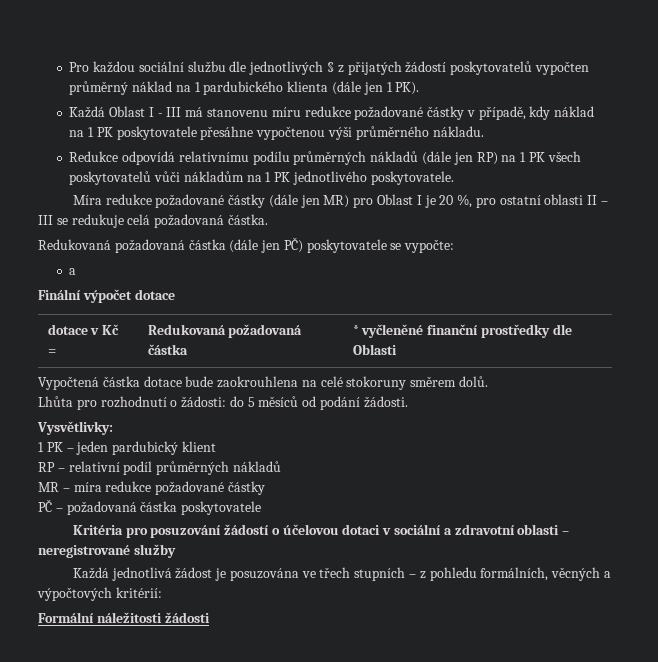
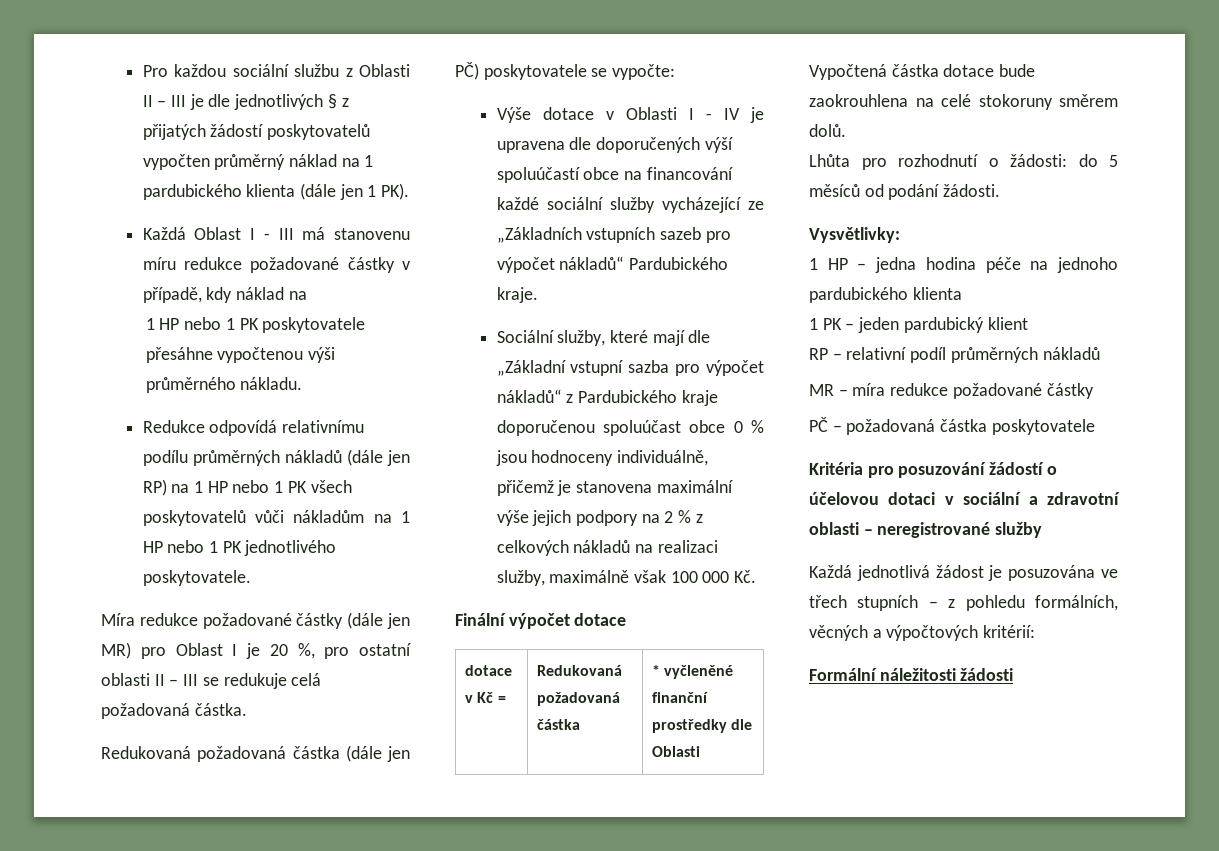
- Pro každou sociální službu dle jednotlivých § z přijatých žádostí poskytovatelů vypočten průměrný náklad na 1 pardubického klienta (dále jen 1 PK).
+ Pro každou sociální službu z Oblasti II – III je dle jednotlivých § z přijatých žádostí poskytovatelů vypočten průměrný náklad na 1 pardubického klienta (dále jen 1 PK).
- Každá Oblast I - III má stanovenu míru redukce požadované částky v případě, kdy náklad na 1 PK poskytovatele přesáhne vypočtenou výši průměrného nákladu.
+ Každá Oblast I - III má stanovenu míru redukce požadované částky v případě, kdy náklad na
+ 1 HP nebo 1 PK poskytovatele přesáhne vypočtenou výši průměrného nákladu.
- Redukce odpovídá relativnímu podílu průměrných nákladů (dále jen RP) na 1 PK všech poskytovatelů vůči nákladům na 1 PK jednotlivého poskytovatele.
+ Redukce odpovídá relativnímu podílu průměrných nákladů (dále jen RP) na 1 HP nebo 1 PK všech poskytovatelů vůči nákladům na 1 HP nebo 1 PK jednotlivého poskytovatele.
  Redukovaná požadovaná částka (dále jen PČ) poskytovatele se vypočte:
- a
+ Výše dotace v Oblasti I - IV je upravena dle doporučených výší spoluúčastí obce na financování každé sociální služby vycházející ze „Základních vstupních sazeb pro výpočet nákladů“ Pardubického kraje.
+ Sociální služby, které mají dle „Základní vstupní sazba pro výpočet nákladů“ z Pardubického kraje doporučenou spoluúčast obce 0 % jsou hodnoceny individuálně, přičemž je stanovena maximální výše jejich podpory na 2 % z celkových nákladů na realizaci služby, maximálně však 100 000 Kč.
+ 1 HP – jedna hodina péče na jednoho pardubického klienta

